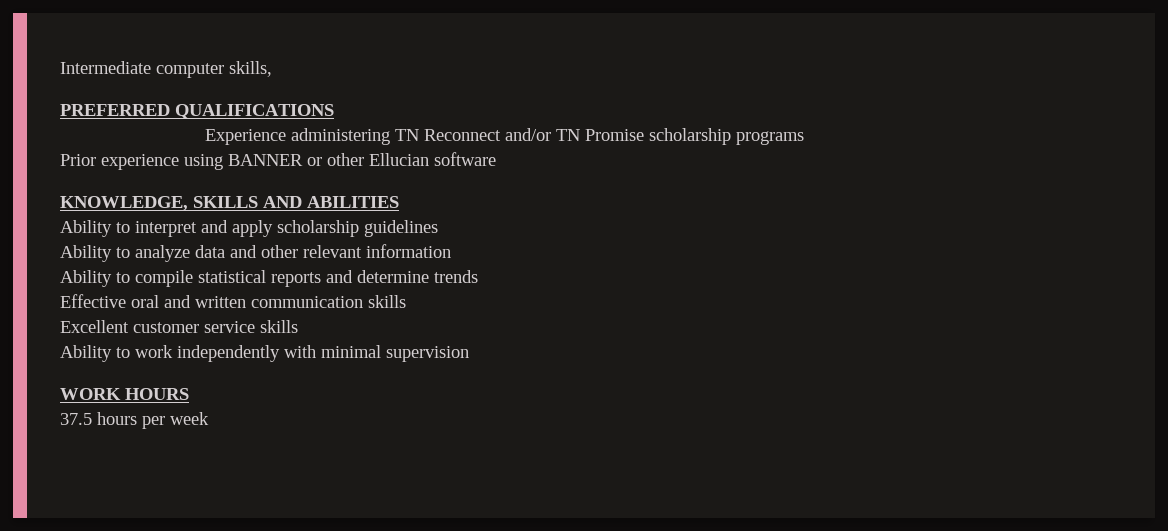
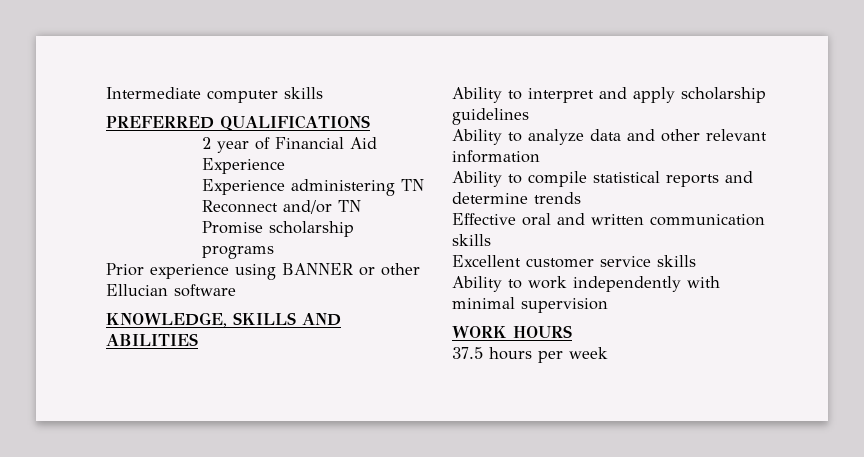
- Intermediate computer skills,
+ Intermediate computer skills
+ 2 year of Financial Aid Experience

